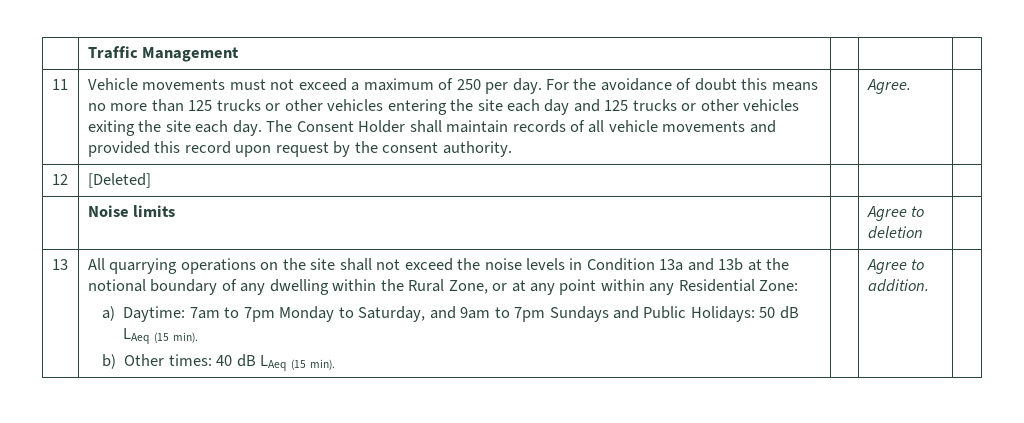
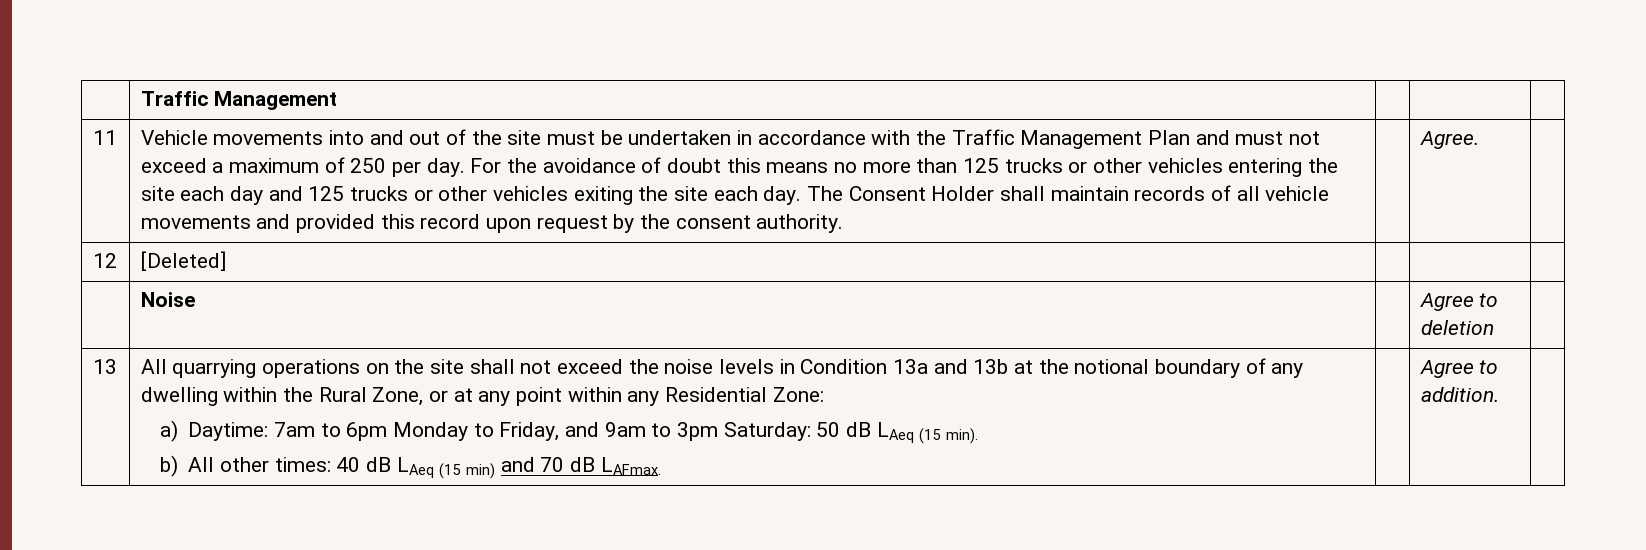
- Vehicle movements must not exceed a maximum of 250 per day.
+ Vehicle movements into and out of the site must be undertaken in accordance with the Traffic Management Plan and must not exceed a maximum of 250 per day.
- | Noise limits | | Agree to deletion |
+ | Noise | | Agree to deletion |
- a) Daytime: 7am to 7pm Monday to Saturday, and 9am to 7pm Sundays and Public Holidays: 50 dB LAeq (15 min).
+ a) Daytime: 7am to 6pm Monday to Friday, and 9am to 3pm Saturday: 50 dB LAeq (15 min).
- b) Other times: 40 dB LAeq (15 min).
+ b) All other times: 40 dB LAeq (15 min) and 70 dB LAFmax.

